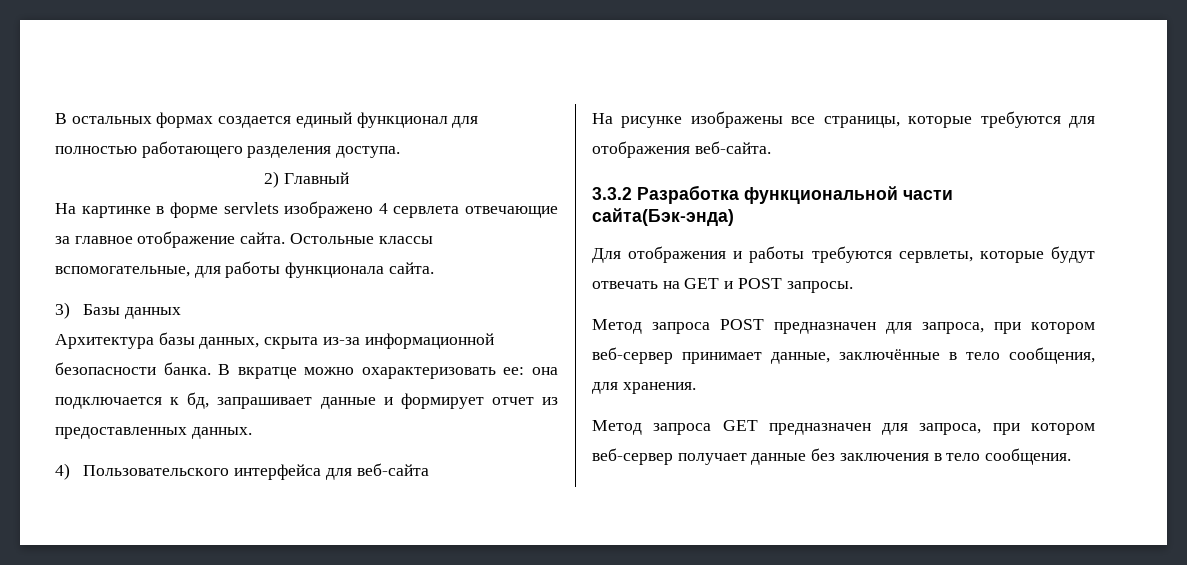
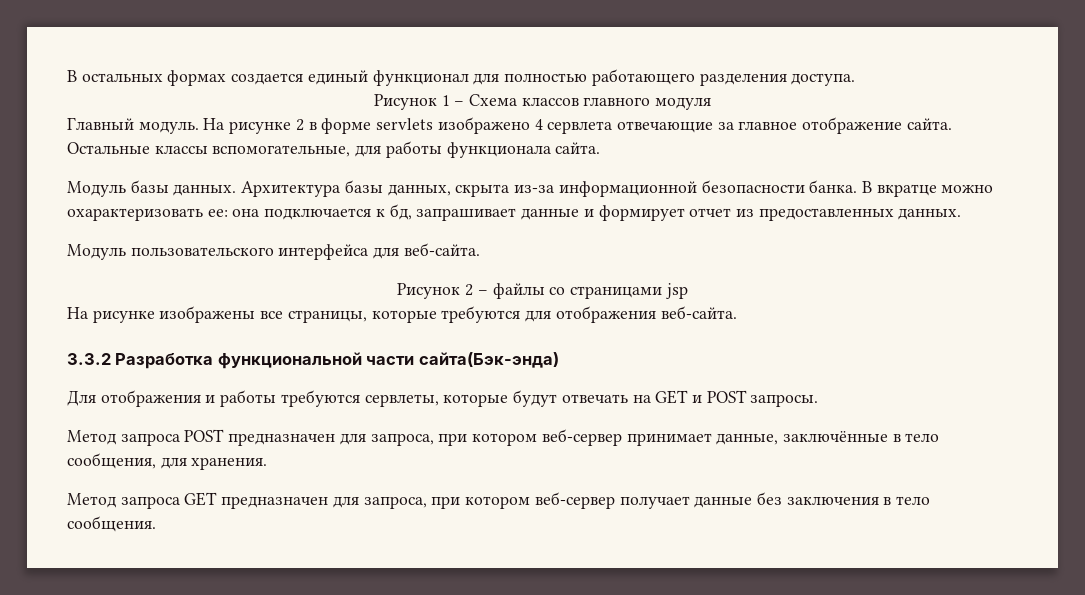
- 2) Главный
- На картинке в форме servlets изображено 4 сервлета отвечающие за главное отображение сайта.
+ Рисунок 1 – Схема классов главного модуля
+ Главный модуль. На рисунке 2 в форме servlets изображено 4 сервлета отвечающие за главное отображение сайта.
- Остольные классы вспомогательные, для работы функционала сайта.
+ Остальные классы вспомогательные, для работы функционала сайта.
- 3) Базы данных
- Архитектура базы данных, скрыта из-за информационной безопасности банка.
+ Модуль базы данных. Архитектура базы данных, скрыта из-за информационной безопасности банка.
- 4) Пользовательского интерфейса для веб-сайта
+ Модуль пользовательского интерфейса для веб-сайта.
+ Рисунок 2 – файлы со страницами jsp

